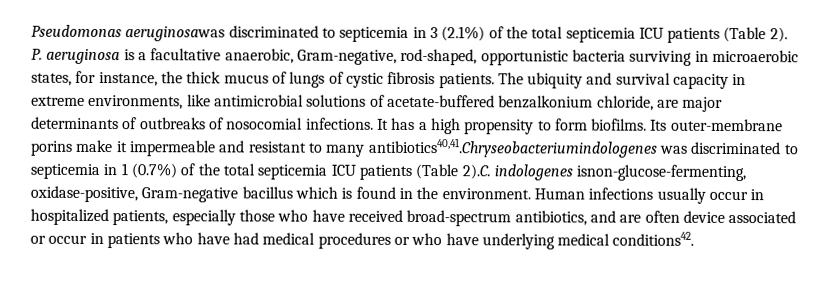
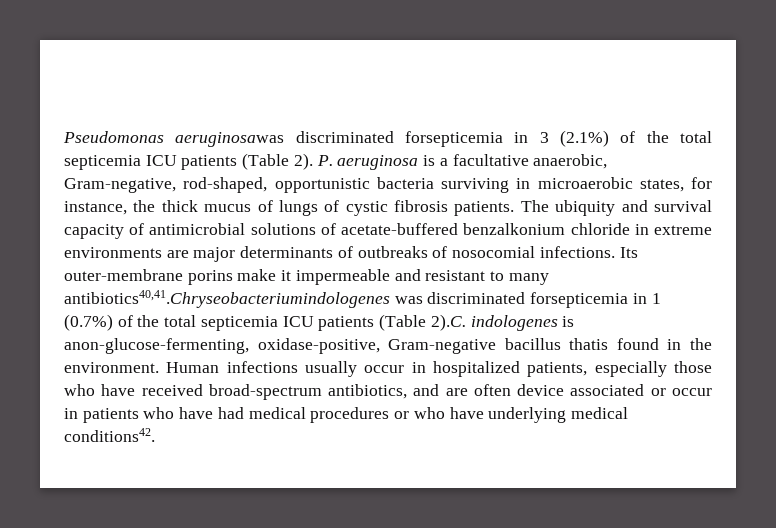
- Pseudomonas aeruginosawas discriminated to septicemia in 3 (2.1%) of the total septicemia ICU patients (Table 2).
+ Pseudomonas aeruginosawas discriminated forsepticemia in 3 (2.1%) of the total septicemia ICU patients (Table 2).
- The ubiquity and survival capacity in extreme environments, like antimicrobial solutions of acetate-buffered benzalkonium chloride, are major determinants of outbreaks of nosocomial infections.
+ The ubiquity and survival capacity of antimicrobial solutions of acetate-buffered benzalkonium chloride in extreme environments are major determinants of outbreaks of nosocomial infections.
- It has a high propensity to form biofilms.
- Its outer-membrane porins make it impermeable and resistant to many antibiotics40,41.Chryseobacteriumindologenes was discriminated to septicemia in 1 (0.7%) of the total septicemia ICU patients (Table 2).C. indologenes isnon-glucose-fermenting, oxidase-positive, Gram-negative bacillus which is found in the environment.
+ Its outer-membrane porins make it impermeable and resistant to many antibiotics40,41.Chryseobacteriumindologenes was discriminated forsepticemia in 1 (0.7%) of the total septicemia ICU patients (Table 2).C. indologenes is anon-glucose-fermenting, oxidase-positive, Gram-negative bacillus thatis found in the environment.

